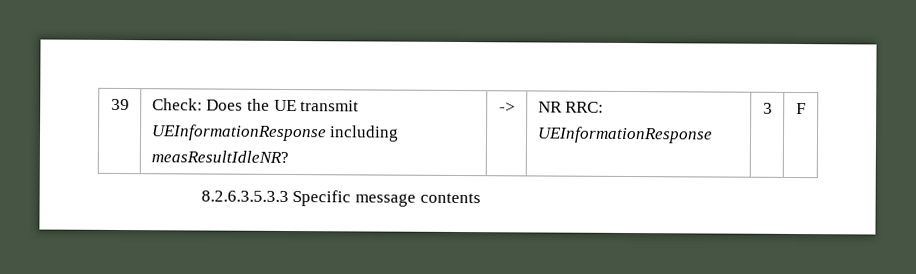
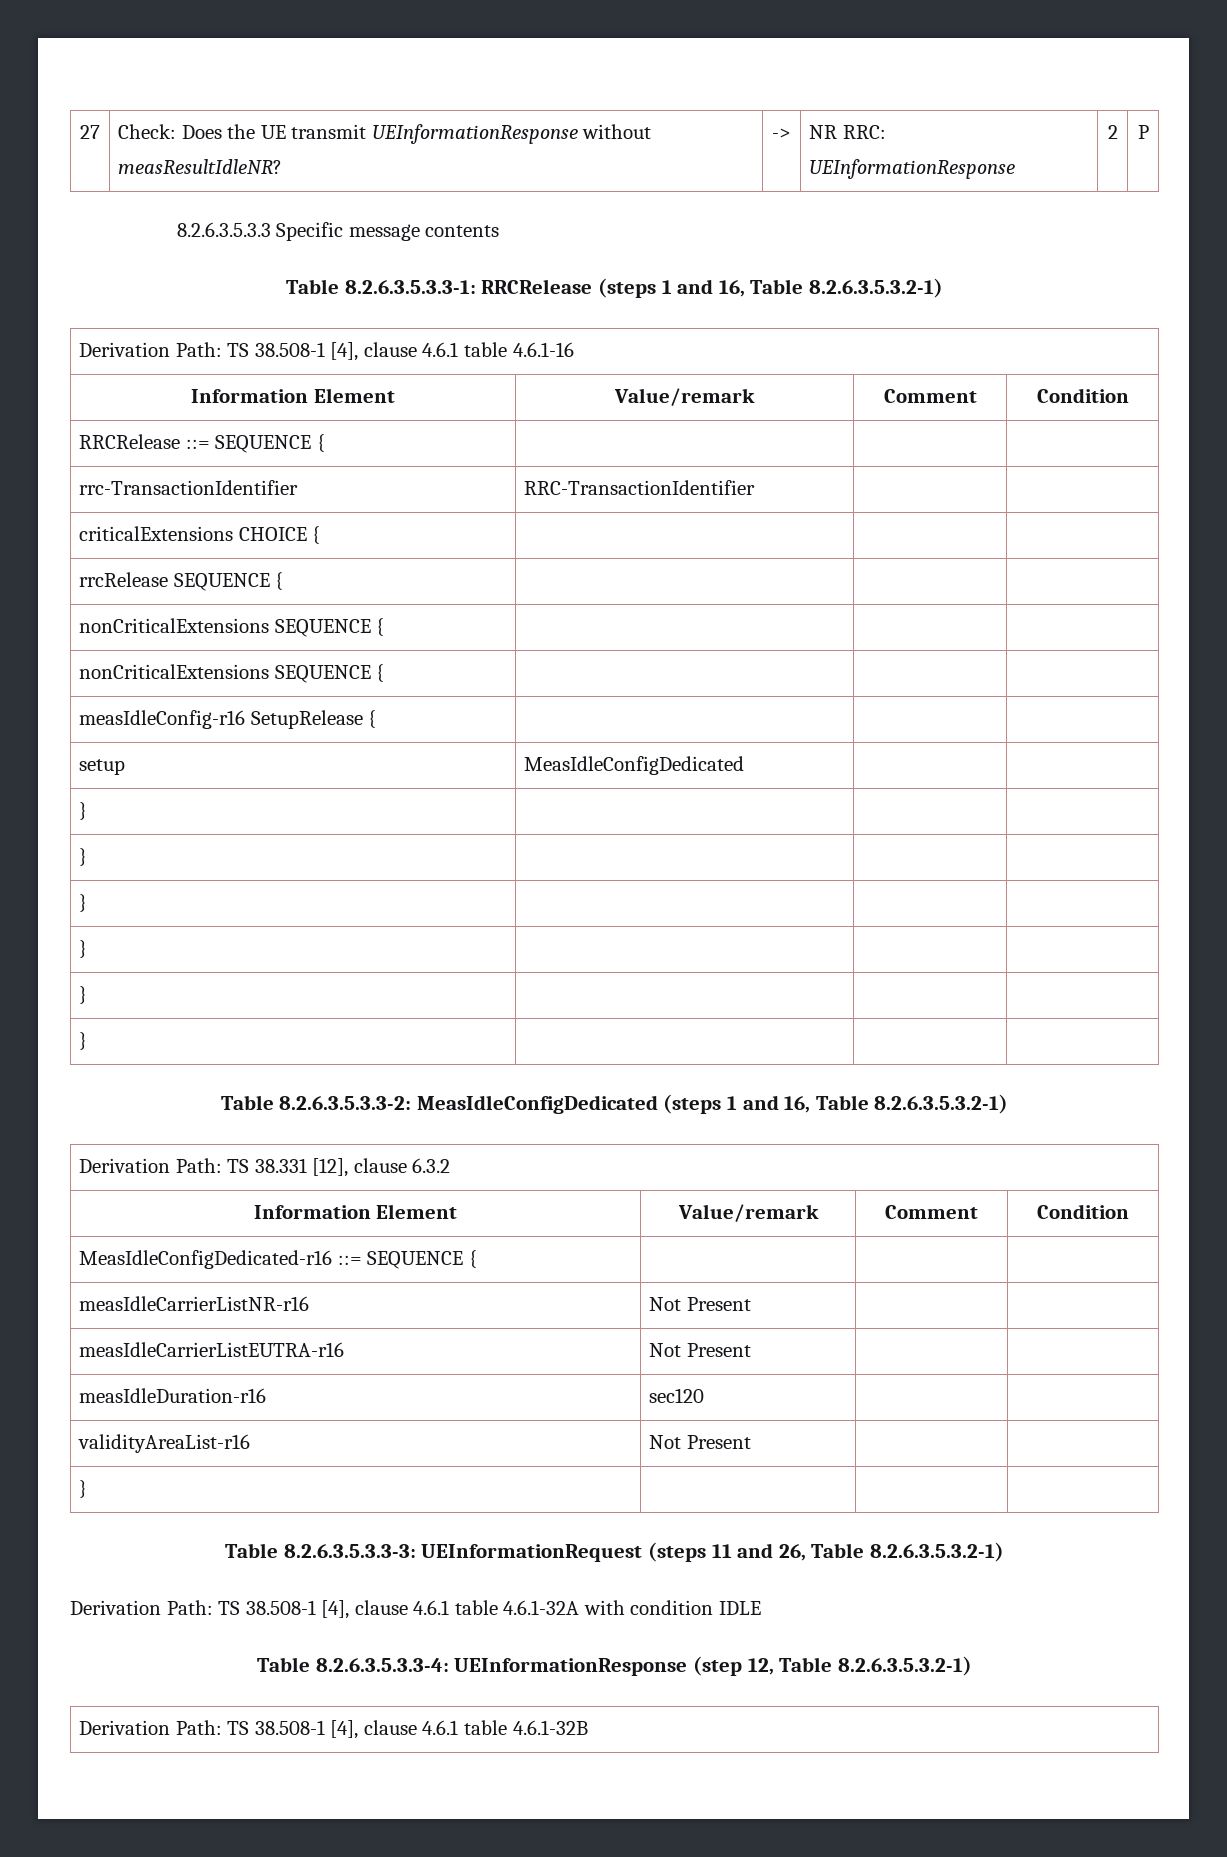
- 39 | Check: Does the UE transmit UEInformationResponse including measResultIdleNR? | -> | NR RRC: UEInformationResponse | 3 | F
+ 27 | Check: Does the UE transmit UEInformationResponse without measResultIdleNR? | -> | NR RRC: UEInformationResponse | 2 | P
+ Table 8.2.6.3.5.3.3-1: RRCRelease (steps 1 and 16, Table 8.2.6.3.5.3.2-1)
+ Derivation Path: TS 38.508-1 [4], clause 4.6.1 table 4.6.1-16
+ Information Element | Value/remark | Comment | Condition
+ RRCRelease ::= SEQUENCE { | | |
+ rrc-TransactionIdentifier | RRC-TransactionIdentifier | |
+ criticalExtensions CHOICE { | | |
+ rrcRelease SEQUENCE { | | |
+ nonCriticalExtensions SEQUENCE { | | |
+ nonCriticalExtensions SEQUENCE { | | |
+ measIdleConfig-r16 SetupRelease { | | |
+ setup | MeasIdleConfigDedicated | |
+ } | | |
+ } | | |
+ } | | |
+ } | | |
+ } | | |
+ } | | |
+ Table 8.2.6.3.5.3.3-2: MeasIdleConfigDedicated (steps 1 and 16, Table 8.2.6.3.5.3.2-1)
+ Derivation Path: TS 38.331 [12], clause 6.3.2
+ Information Element | Value/remark | Comment | Condition
+ MeasIdleConfigDedicated-r16 ::= SEQUENCE { | | |
+ measIdleCarrierListNR-r16 | Not Present | |
+ measIdleCarrierListEUTRA-r16 | Not Present | |
+ measIdleDuration-r16 | sec120 | |
+ validityAreaList-r16 | Not Present | |
+ } | | |
+ Table 8.2.6.3.5.3.3-3: UEInformationRequest (steps 11 and 26, Table 8.2.6.3.5.3.2-1)
+ Derivation Path: TS 38.508-1 [4], clause 4.6.1 table 4.6.1-32A with condition IDLE
+ Table 8.2.6.3.5.3.3-4: UEInformationResponse (step 12, Table 8.2.6.3.5.3.2-1)
+ Derivation Path: TS 38.508-1 [4], clause 4.6.1 table 4.6.1-32B

